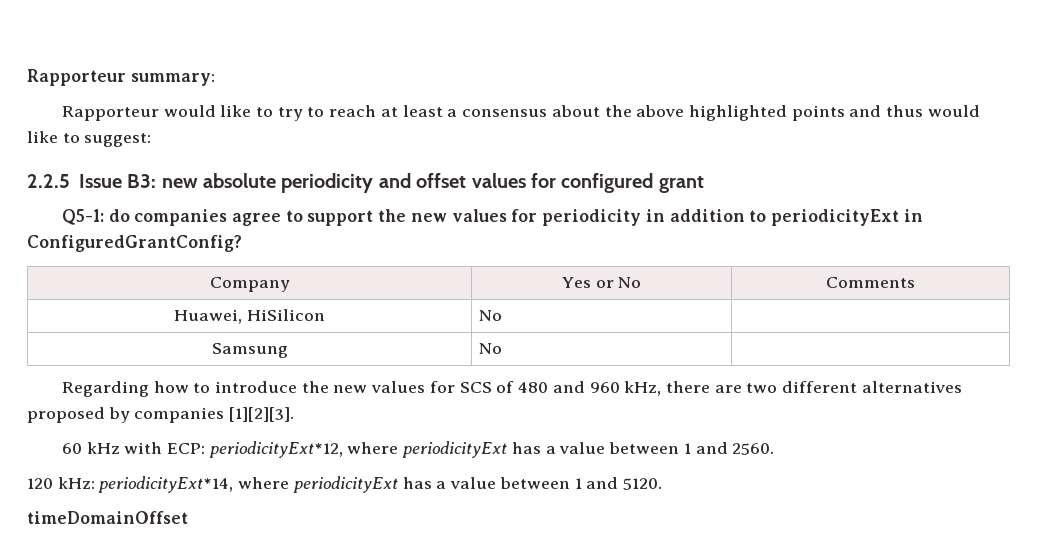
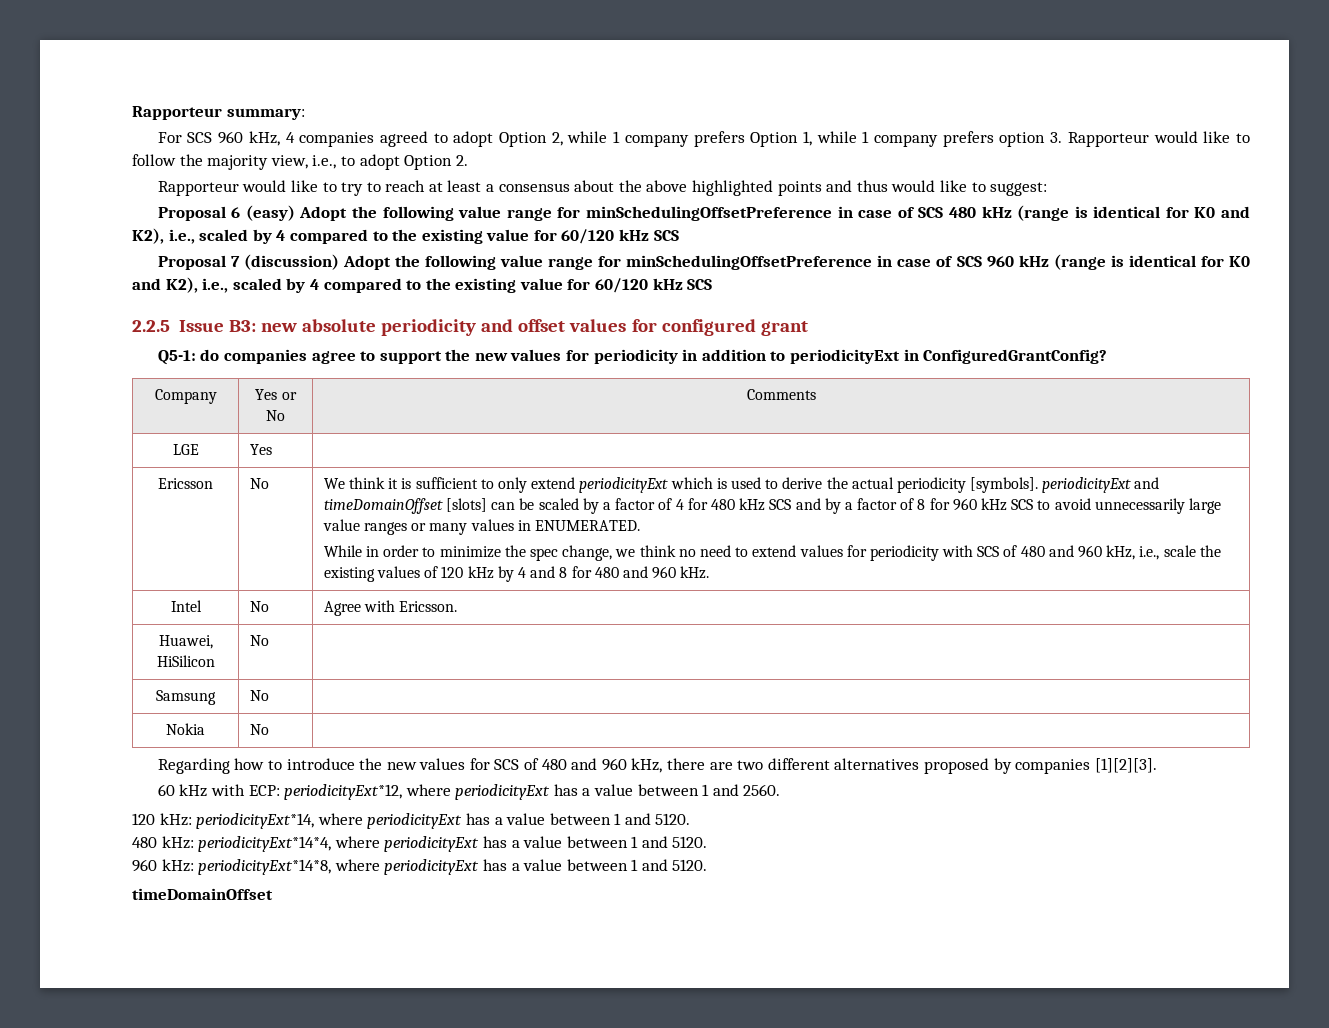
+ For SCS 960 kHz, 4 companies agreed to adopt Option 2, while 1 company prefers Option 1, while 1 company prefers option 3. Rapporteur would like to follow the majority view, i.e., to adopt Option 2.
+ Proposal 6 (easy) Adopt the following value range for minSchedulingOffsetPreference in case of SCS 480 kHz (range is identical for K0 and K2), i.e., scaled by 4 compared to the existing value for 60/120 kHz SCS
+ Proposal 7 (discussion) Adopt the following value range for minSchedulingOffsetPreference in case of SCS 960 kHz (range is identical for K0 and K2), i.e., scaled by 4 compared to the existing value for 60/120 kHz SCS
+ LGE | Yes |
+ Ericsson | No | We think it is sufficient to only extend periodicityExt which is used to derive the actual periodicity [symbols]. periodicityExt and timeDomainOffset [slots] can be scaled by a factor of 4 for 480 kHz SCS and by a factor of 8 for 960 kHz SCS to avoid unnecessarily large value ranges or many values in ENUMERATED.
+ While in order to minimize the spec change, we think no need to extend values for periodicity with SCS of 480 and 960 kHz, i.e., scale the existing values of 120 kHz by 4 and 8 for 480 and 960 kHz.
+ Intel | No | Agree with Ericsson.
+ Nokia | No |
+ 480 kHz: periodicityExt*14*4, where periodicityExt has a value between 1 and 5120.
+ 960 kHz: periodicityExt*14*8, where periodicityExt has a value between 1 and 5120.

